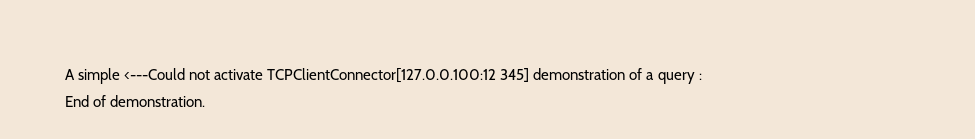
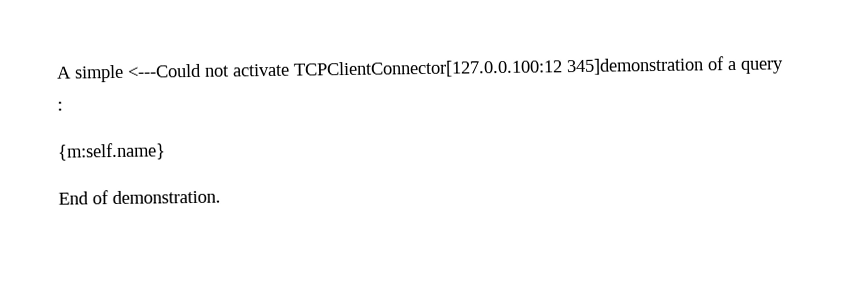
- A simple <---Could not activate TCPClientConnector[127.0.0.100:12 345] demonstration of a query :
+ A simple <---Could not activate TCPClientConnector[127.0.0.100:12 345]demonstration of a query :
+ {m:self.name}

